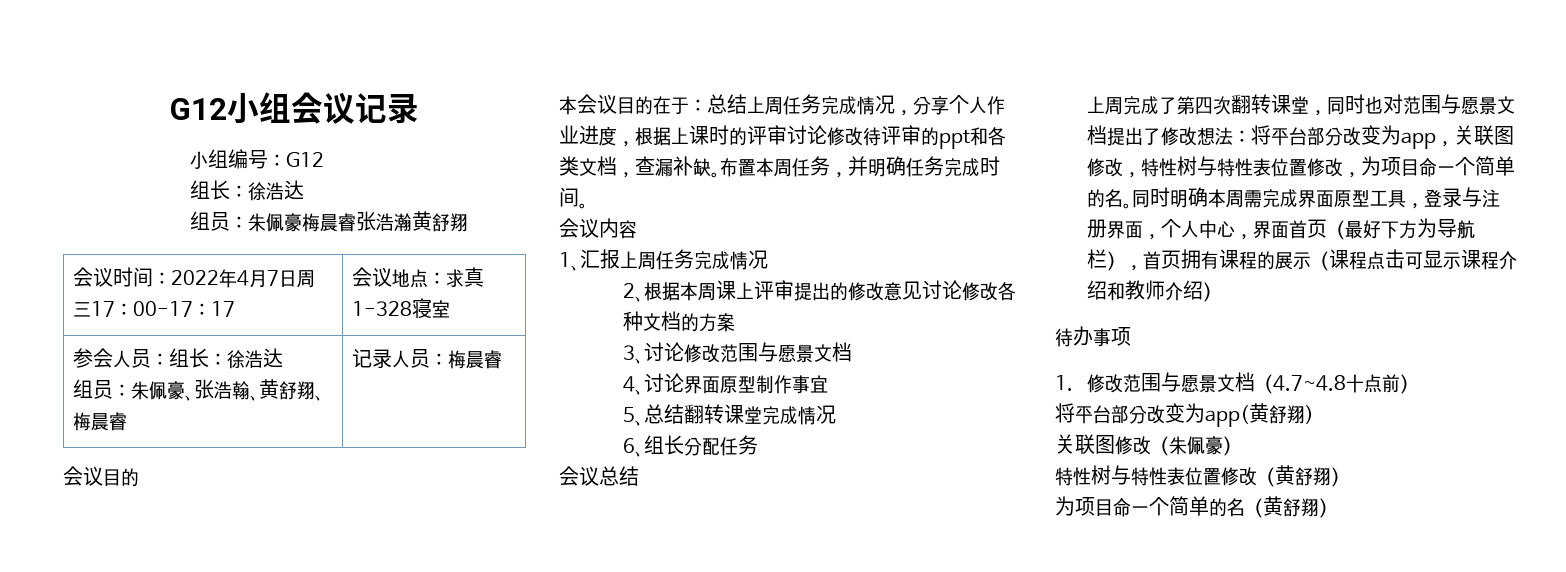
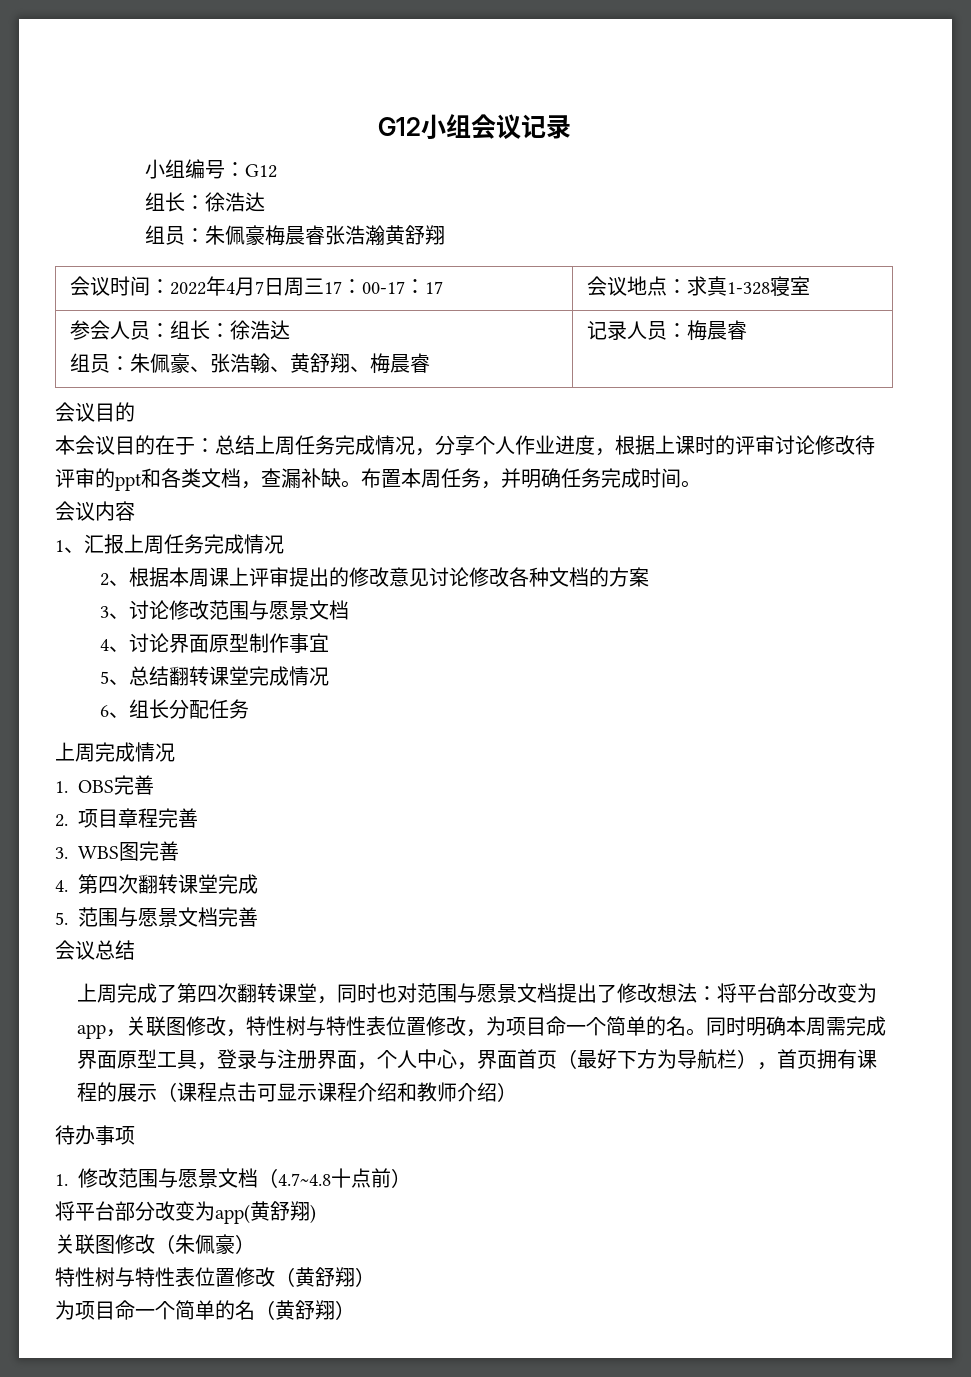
+ 上周完成情况
+ 1. OBS完善
+ 2.项目章程完善
+ 3. WBS图完善
+ 4.第四次翻转课堂完成
+ 5.范围与愿景文档完善

